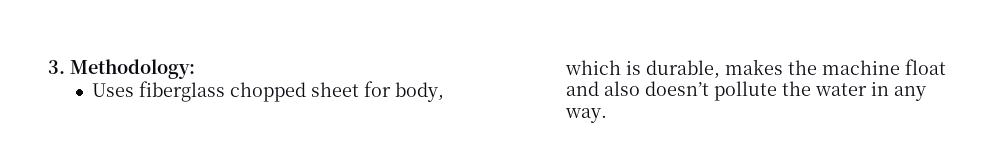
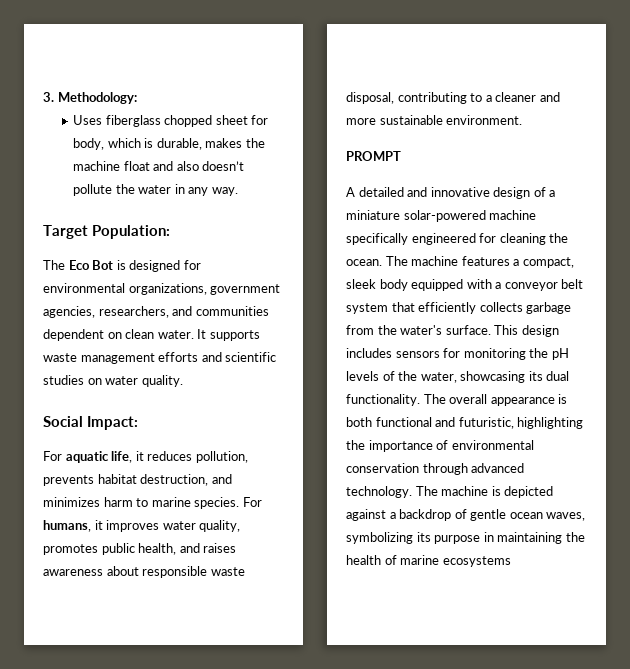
+ Target Population:
+ The Eco Bot is designed for environmental organizations, government agencies, researchers, and communities dependent on clean water. It supports waste management efforts and scientific studies on water quality.
+ Social Impact:
+ For aquatic life, it reduces pollution, prevents habitat destruction, and minimizes harm to marine species. For humans, it improves water quality, promotes public health, and raises awareness about responsible waste disposal, contributing to a cleaner and more sustainable environment.
+ PROMPT
+ A detailed and innovative design of a miniature solar-powered machine specifically engineered for cleaning the ocean. The machine features a compact, sleek body equipped with a conveyor belt system that efficiently collects garbage from the water's surface. This design includes sensors for monitoring the pH levels of the water, showcasing its dual functionality. The overall appearance is both functional and futuristic, highlighting the importance of environmental conservation through advanced technology. The machine is depicted against a backdrop of gentle ocean waves, symbolizing its purpose in maintaining the health of marine ecosystems

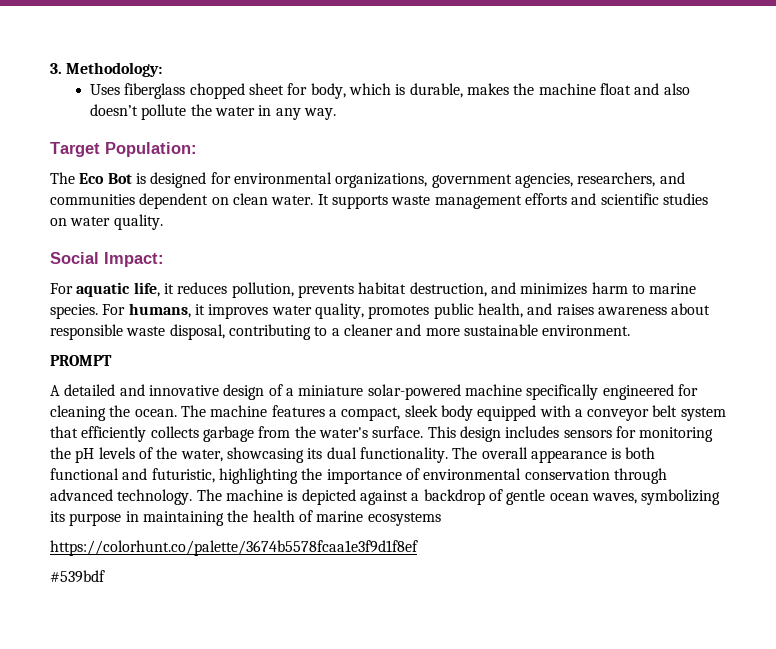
+ https://colorhunt.co/palette/3674b5578fcaa1e3f9d1f8ef
+ #539bdf

